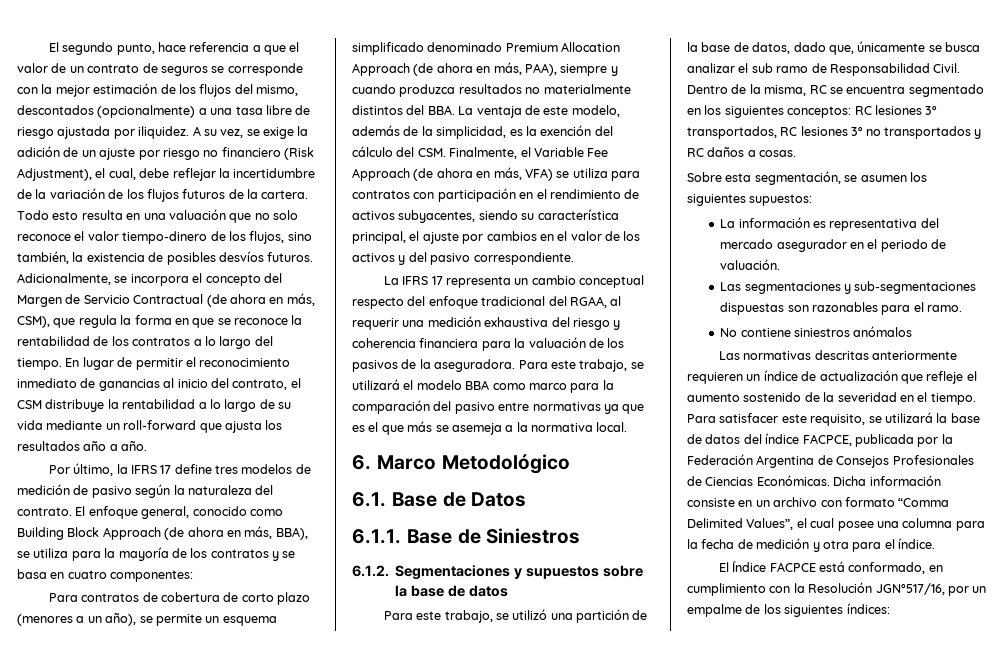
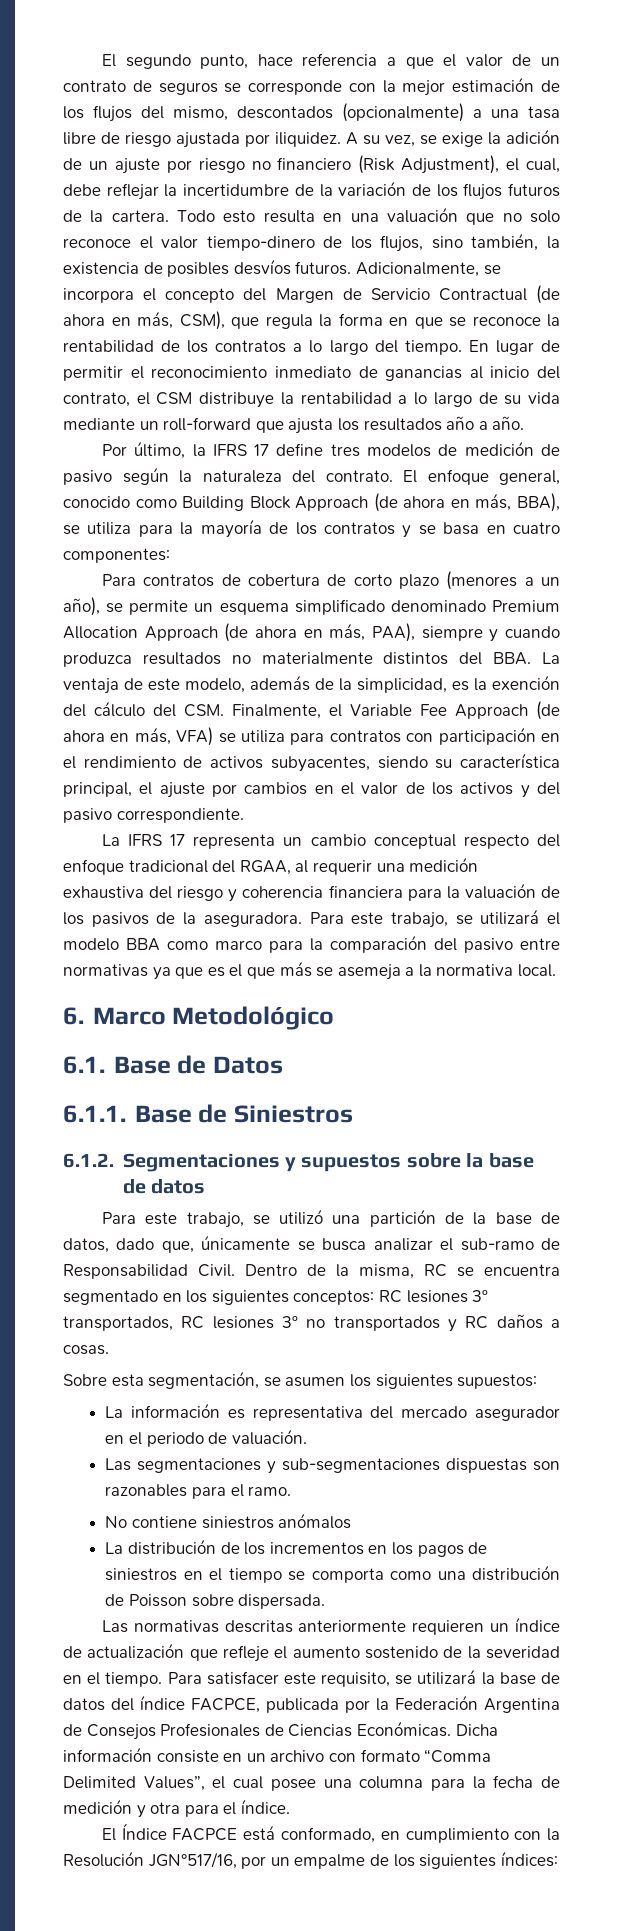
- Para este trabajo, se utilizó una partición de la base de datos, dado que, únicamente se busca analizar el sub ramo de Responsabilidad Civil.
+ Para este trabajo, se utilizó una partición de la base de datos, dado que, únicamente se busca analizar el sub-ramo de Responsabilidad Civil.
+ La distribución de los incrementos en los pagos de siniestros en el tiempo se comporta como una distribución de Poisson sobre dispersada.

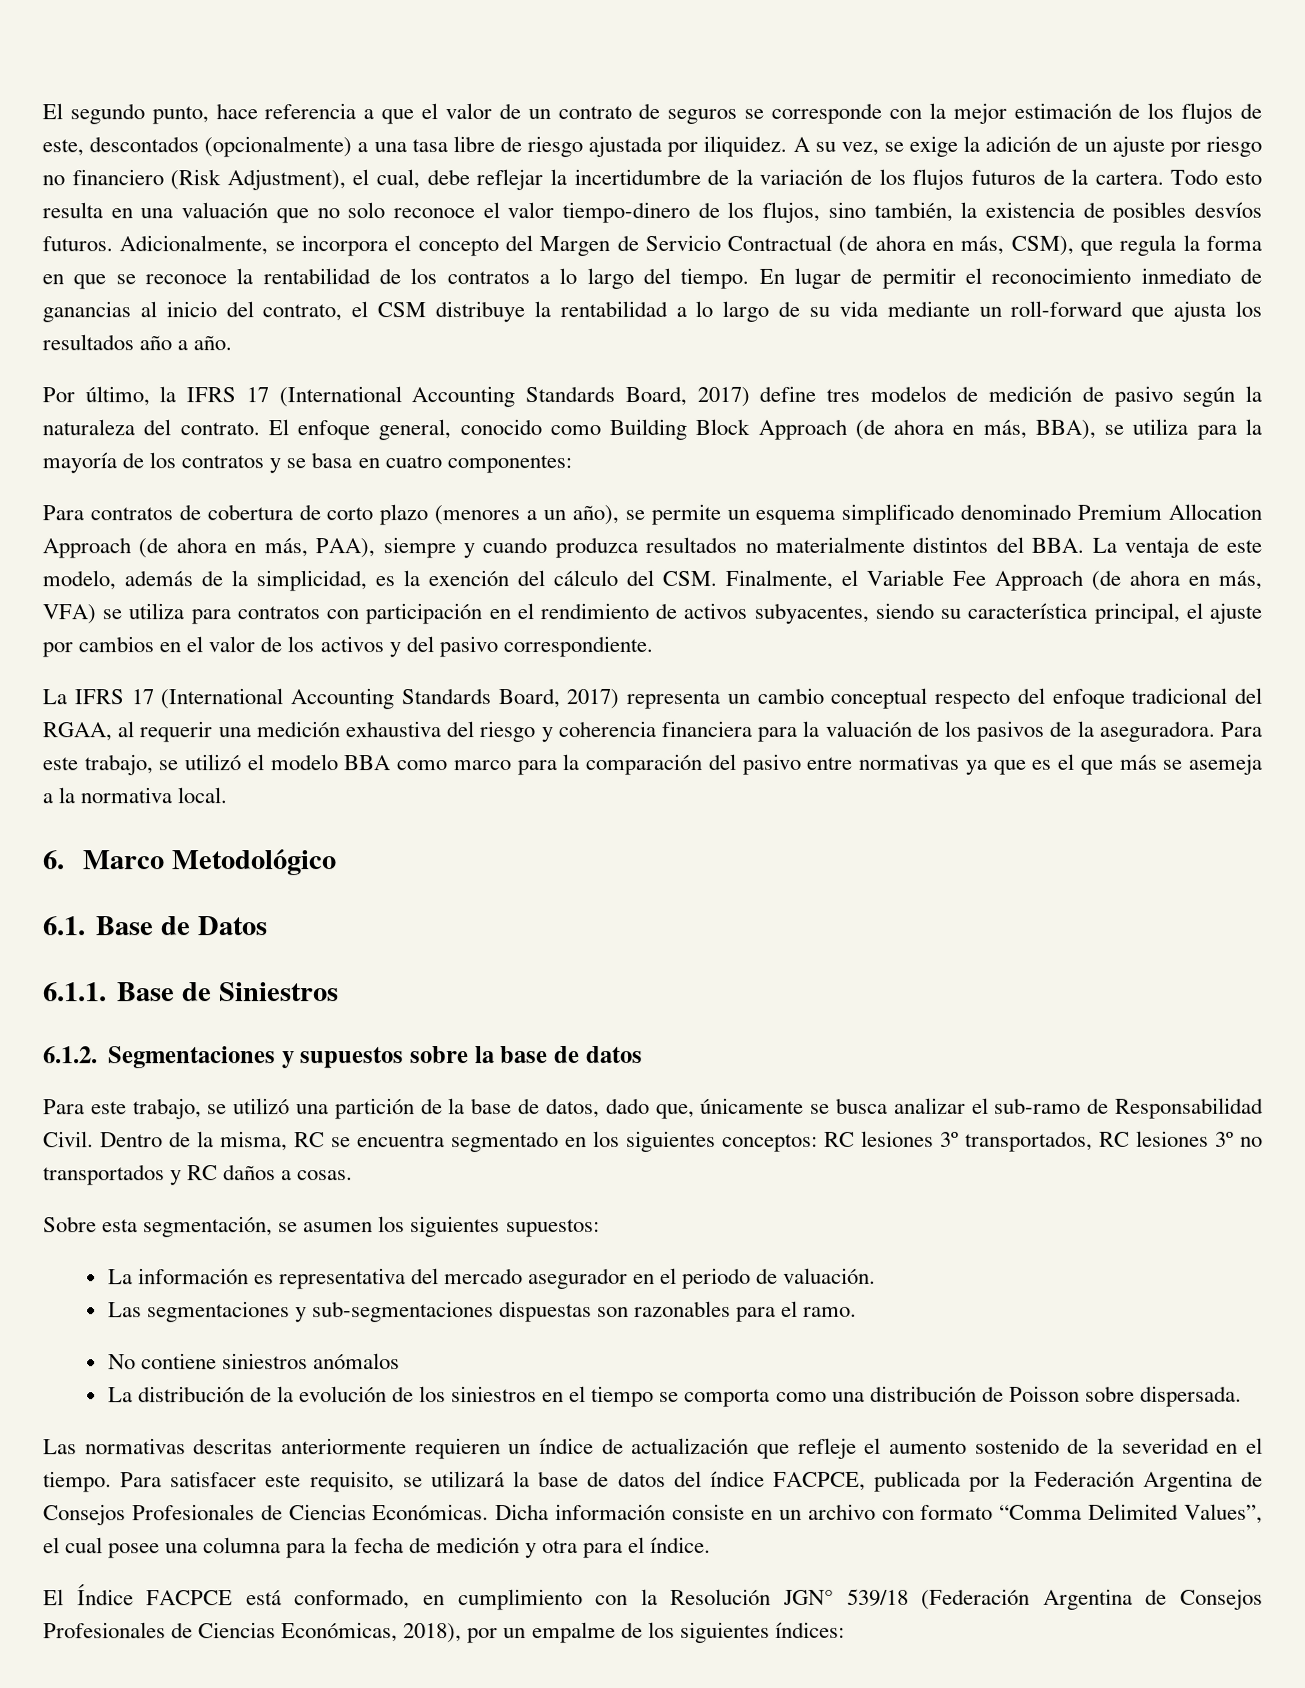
- El segundo punto, hace referencia a que el valor de un contrato de seguros se corresponde con la mejor estimación de los flujos del mismo, descontados (opcionalmente) a una tasa libre de riesgo ajustada por iliquidez.
+ El segundo punto, hace referencia a que el valor de un contrato de seguros se corresponde con la mejor estimación de los flujos de este, descontados (opcionalmente) a una tasa libre de riesgo ajustada por iliquidez.
- Por último, la IFRS 17 define tres modelos de medición de pasivo según la naturaleza del contrato.
+ Por último, la IFRS 17 (International Accounting Standards Board, 2017) define tres modelos de medición de pasivo según la naturaleza del contrato.
- La IFRS 17 representa un cambio conceptual respecto del enfoque tradicional del RGAA, al requerir una medición exhaustiva del riesgo y coherencia financiera para la valuación de los pasivos de la aseguradora.
+ La IFRS 17 (International Accounting Standards Board, 2017) representa un cambio conceptual respecto del enfoque tradicional del RGAA, al requerir una medición exhaustiva del riesgo y coherencia financiera para la valuación de los pasivos de la aseguradora.
- Para este trabajo, se utilizará el modelo BBA como marco para la comparación del pasivo entre normativas ya que es el que más se asemeja a la normativa local.
+ Para este trabajo, se utilizó el modelo BBA como marco para la comparación del pasivo entre normativas ya que es el que más se asemeja a la normativa local.
- La distribución de los incrementos en los pagos de siniestros en el tiempo se comporta como una distribución de Poisson sobre dispersada.
+ La distribución de la evolución de los siniestros en el tiempo se comporta como una distribución de Poisson sobre dispersada.
- El Índice FACPCE está conformado, en cumplimiento con la Resolución JGN°517/16, por un empalme de los siguientes índices:
+ El Índice FACPCE está conformado, en cumplimiento con la Resolución JGN° 539/18 (Federación Argentina de Consejos Profesionales de Ciencias Económicas, 2018), por un empalme de los siguientes índices:

